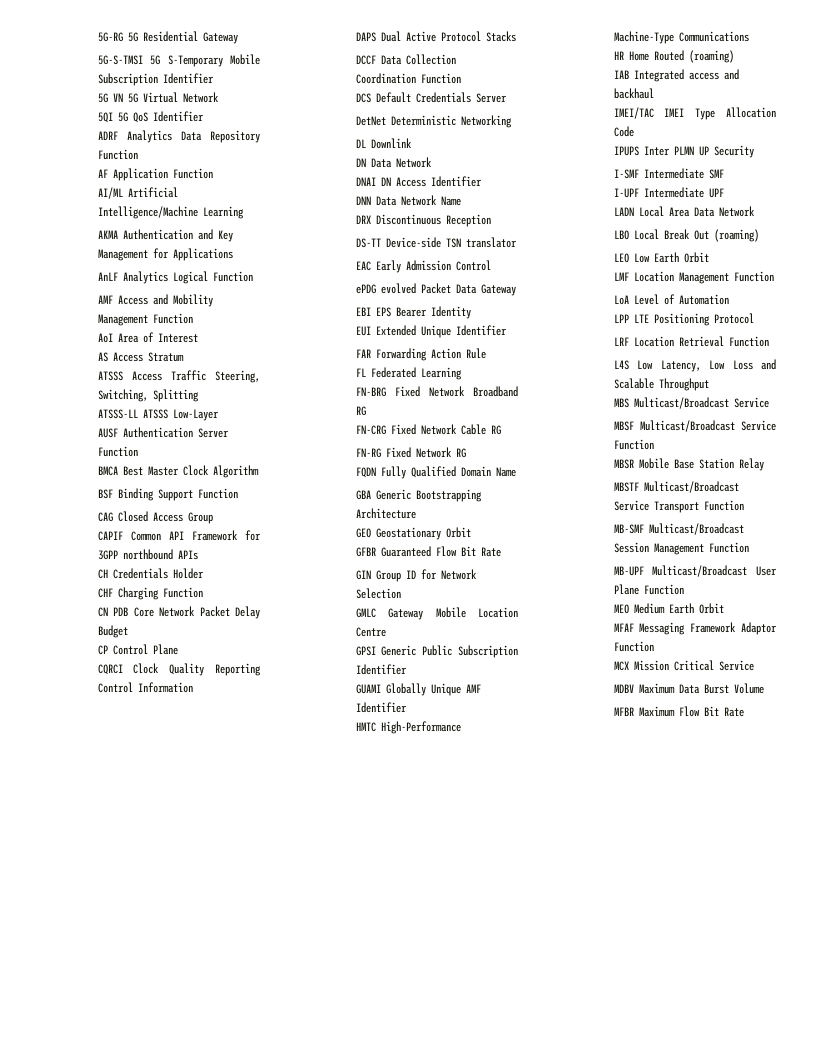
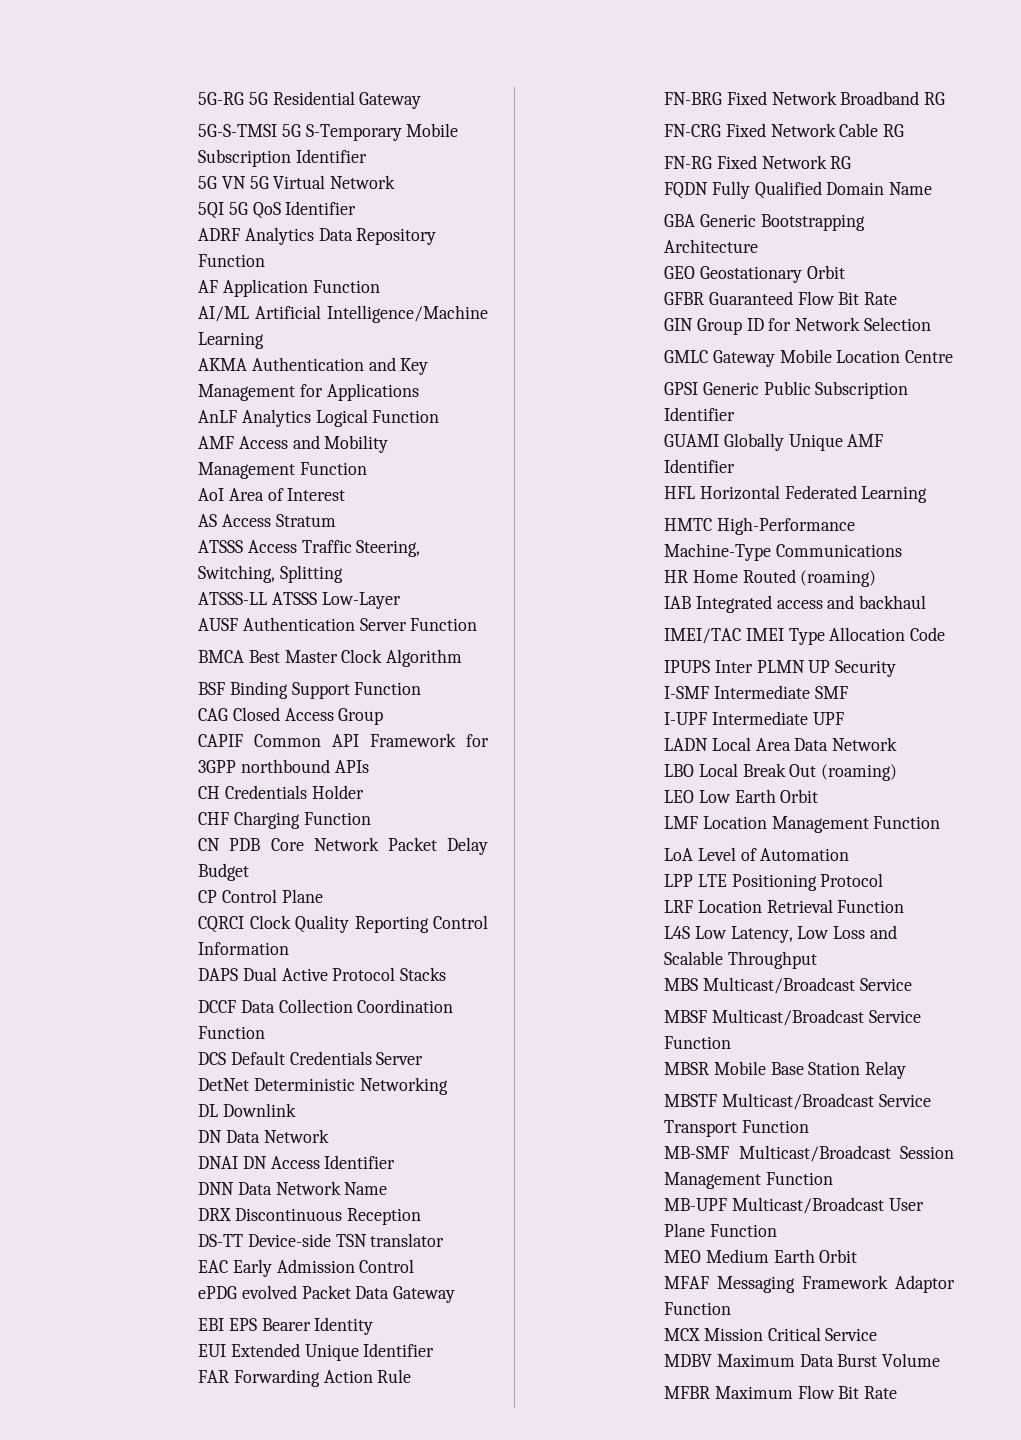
- FL Federated Learning
+ HFL Horizontal Federated Learning

